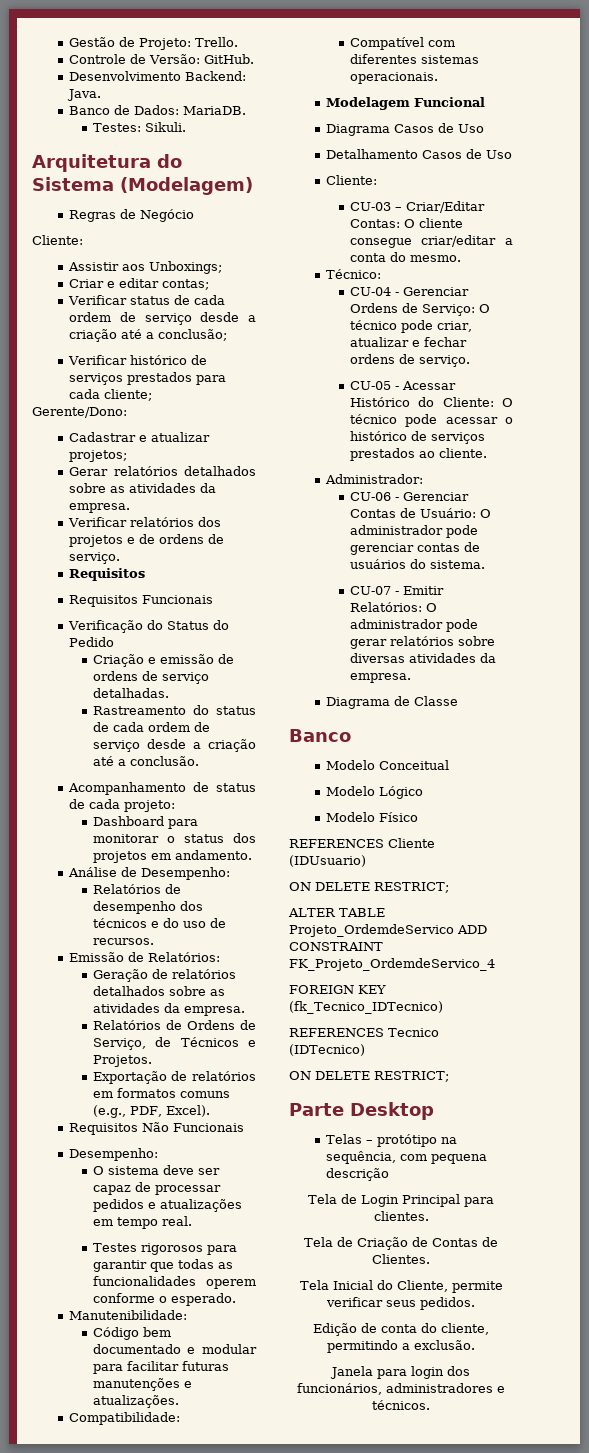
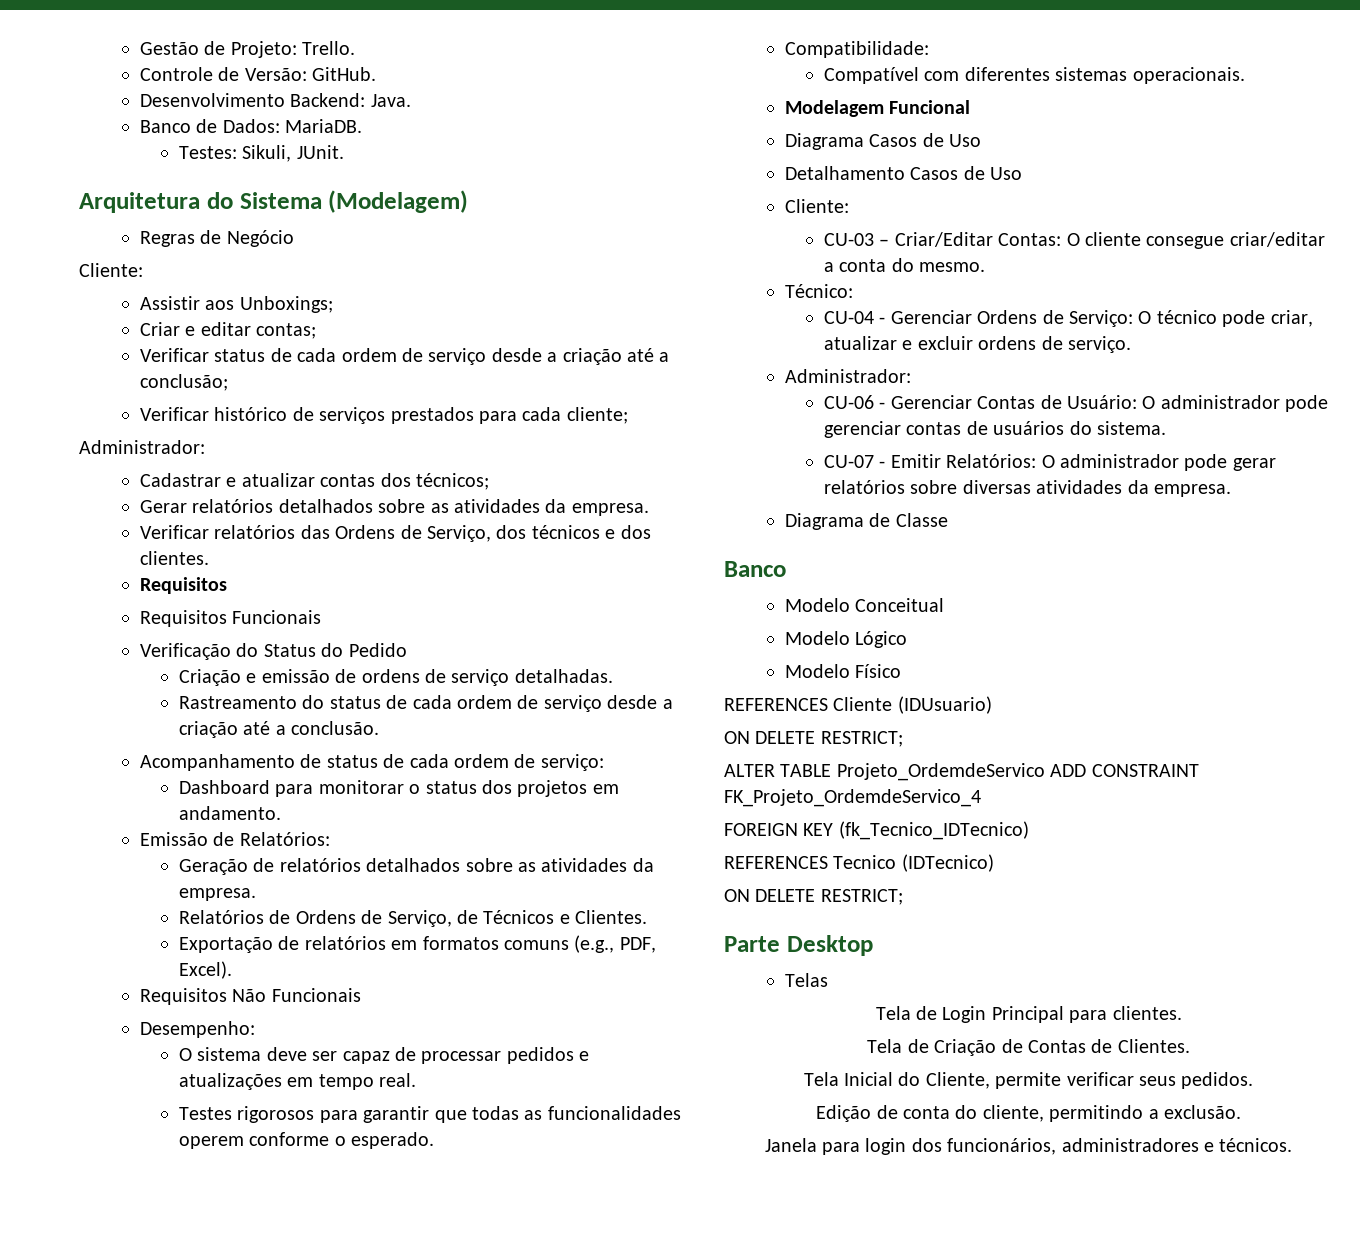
- Testes: Sikuli.
+ Testes: Sikuli, JUnit.
  Verificar histórico de serviços prestados para cada cliente;
- Gerente/Dono:
+ Administrador:
- Cadastrar e atualizar projetos;
+ Cadastrar e atualizar contas dos técnicos;
- Verificar relatórios dos projetos e de ordens de serviço.
+ Verificar relatórios das Ordens de Serviço, dos técnicos e dos clientes.
- Acompanhamento de status de cada projeto:
+ Acompanhamento de status de cada ordem de serviço:
- Análise de Desempenho:
- Relatórios de desempenho dos técnicos e do uso de recursos.
- Relatórios de Ordens de Serviço, de Técnicos e Projetos.
+ Relatórios de Ordens de Serviço, de Técnicos e Clientes.
- Manutenibilidade:
- Código bem documentado e modular para facilitar futuras manutenções e atualizações.
- CU-04 - Gerenciar Ordens de Serviço: O técnico pode criar, atualizar e fechar ordens de serviço.
- CU-05 - Acessar Histórico do Cliente: O técnico pode acessar o histórico de serviços prestados ao cliente.
+ CU-04 - Gerenciar Ordens de Serviço: O técnico pode criar, atualizar e excluir ordens de serviço.
- Telas – protótipo na sequência, com pequena descrição
+ Telas

